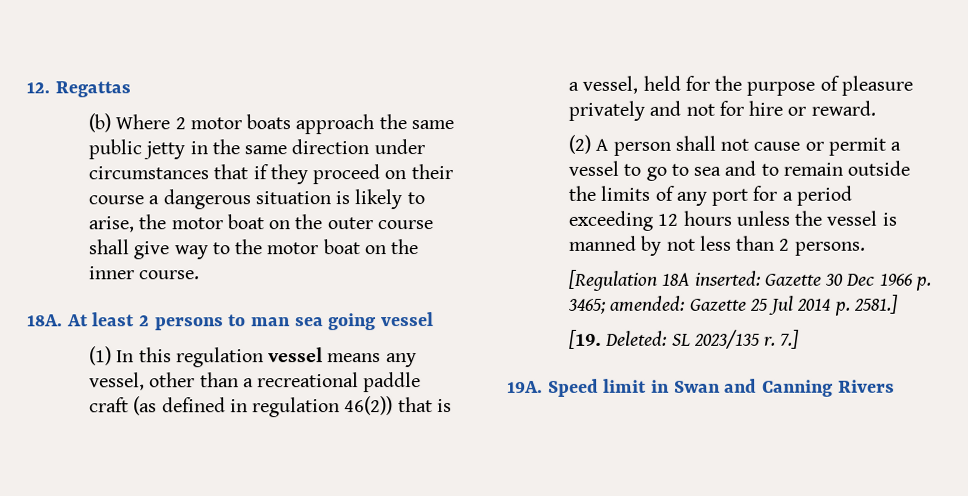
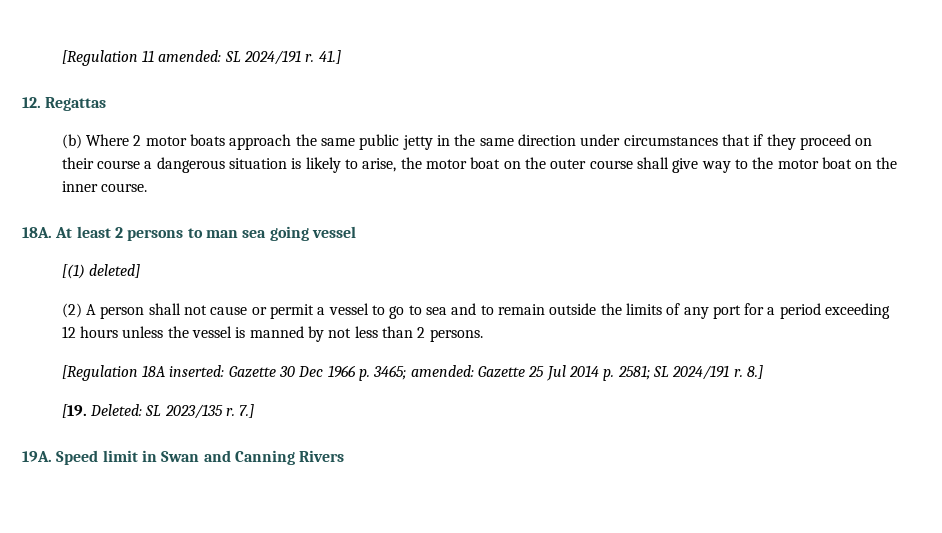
+ [Regulation 11 amended: SL 2024/191 r. 41.]
- (1) In this regulation vessel means any vessel, other than a recreational paddle craft (as defined in regulation 46(2)) that is a vessel, held for the purpose of pleasure privately and not for hire or reward.
+ [(1) deleted]
- [Regulation 18A inserted: Gazette 30 Dec 1966 p. 3465; amended: Gazette 25 Jul 2014 p. 2581.]
+ [Regulation 18A inserted: Gazette 30 Dec 1966 p. 3465; amended: Gazette 25 Jul 2014 p. 2581; SL 2024/191 r. 8.]

